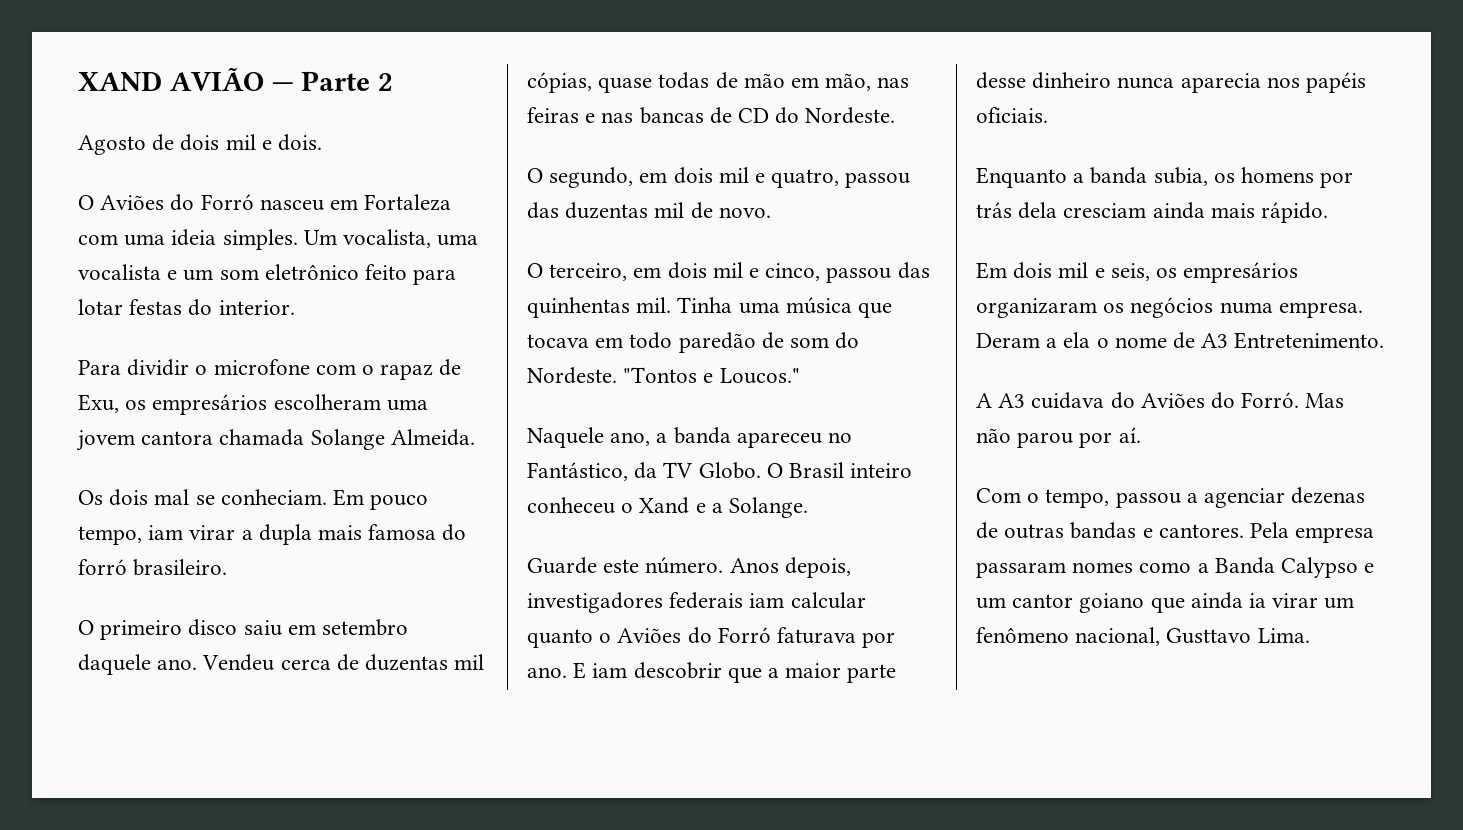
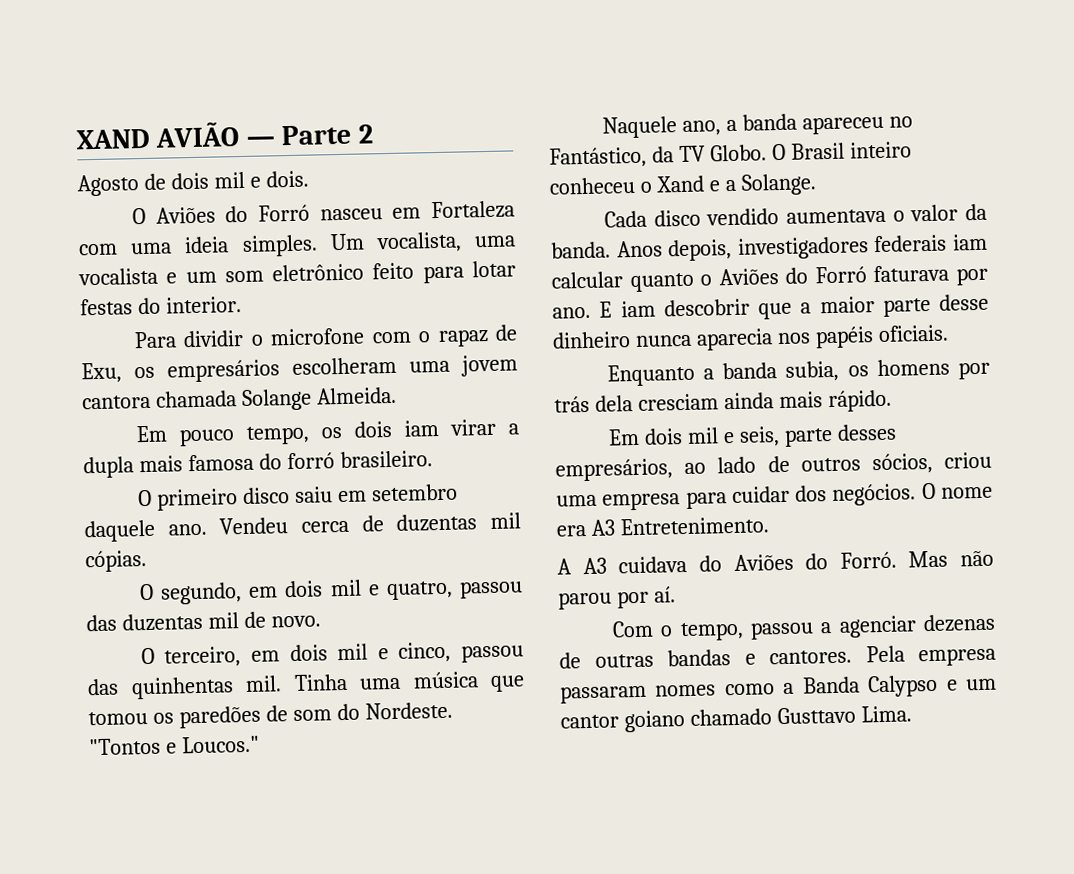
- Os dois mal se conheciam. Em pouco tempo, iam virar a dupla mais famosa do forró brasileiro.
+ Em pouco tempo, os dois iam virar a dupla mais famosa do forró brasileiro.
- Vendeu cerca de duzentas mil cópias, quase todas de mão em mão, nas feiras e nas bancas de CD do Nordeste.
+ Vendeu cerca de duzentas mil cópias.
- Tinha uma música que tocava em todo paredão de som do Nordeste.
+ Tinha uma música que tomou os paredões de som do Nordeste.
- Guarde este número.
+ Cada disco vendido aumentava o valor da banda.
- Em dois mil e seis, os empresários organizaram os negócios numa empresa. Deram a ela o nome de A3 Entretenimento.
+ Em dois mil e seis, parte desses empresários, ao lado de outros sócios, criou uma empresa para cuidar dos negócios. O nome era A3 Entretenimento.
- Pela empresa passaram nomes como a Banda Calypso e um cantor goiano que ainda ia virar um fenômeno nacional, Gusttavo Lima.
+ Pela empresa passaram nomes como a Banda Calypso e um cantor goiano chamado Gusttavo Lima.

